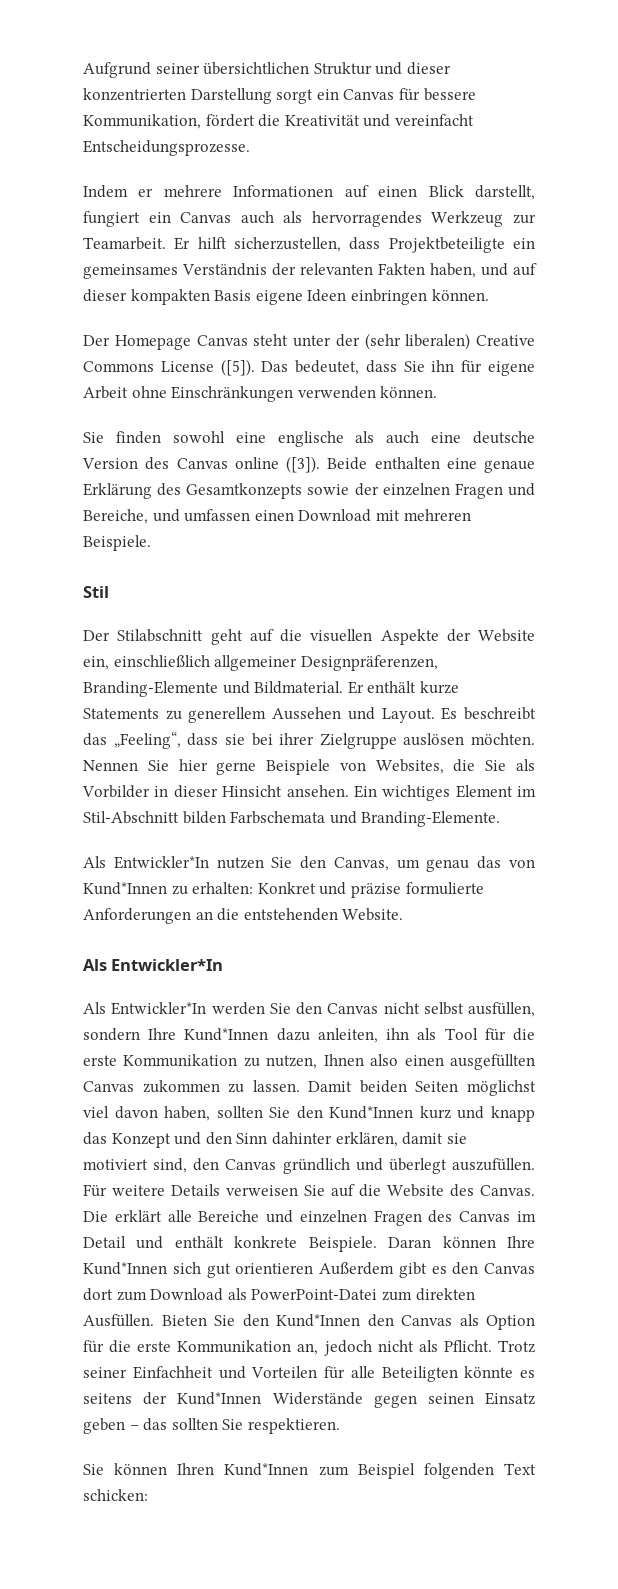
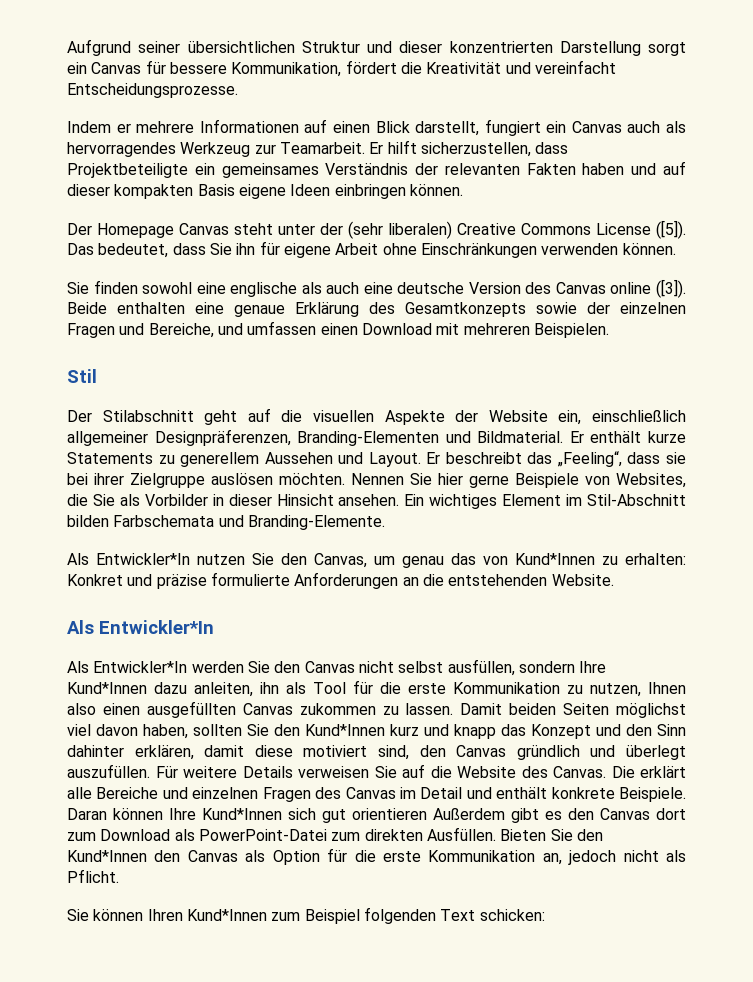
- Er hilft sicherzustellen, dass Projektbeteiligte ein gemeinsames Verständnis der relevanten Fakten haben, und auf dieser kompakten Basis eigene Ideen einbringen können.
+ Er hilft sicherzustellen, dass Projektbeteiligte ein gemeinsames Verständnis der relevanten Fakten haben und auf dieser kompakten Basis eigene Ideen einbringen können.
- Beide enthalten eine genaue Erklärung des Gesamtkonzepts sowie der einzelnen Fragen und Bereiche, und umfassen einen Download mit mehreren Beispiele.
+ Beide enthalten eine genaue Erklärung des Gesamtkonzepts sowie der einzelnen Fragen und Bereiche, und umfassen einen Download mit mehreren Beispielen.
- Der Stilabschnitt geht auf die visuellen Aspekte der Website ein, einschließlich allgemeiner Designpräferenzen, Branding-Elemente und Bildmaterial.
+ Der Stilabschnitt geht auf die visuellen Aspekte der Website ein, einschließlich allgemeiner Designpräferenzen, Branding-Elementen und Bildmaterial.
- Es beschreibt das „Feeling“, dass sie bei ihrer Zielgruppe auslösen möchten.
+ Er beschreibt das „Feeling“, dass sie bei ihrer Zielgruppe auslösen möchten.
- Damit beiden Seiten möglichst viel davon haben, sollten Sie den Kund*Innen kurz und knapp das Konzept und den Sinn dahinter erklären, damit sie motiviert sind, den Canvas gründlich und überlegt auszufüllen.
+ Damit beiden Seiten möglichst viel davon haben, sollten Sie den Kund*Innen kurz und knapp das Konzept und den Sinn dahinter erklären, damit diese motiviert sind, den Canvas gründlich und überlegt auszufüllen.
- Trotz seiner Einfachheit und Vorteilen für alle Beteiligten könnte es seitens der Kund*Innen Widerstände gegen seinen Einsatz geben – das sollten Sie respektieren.

